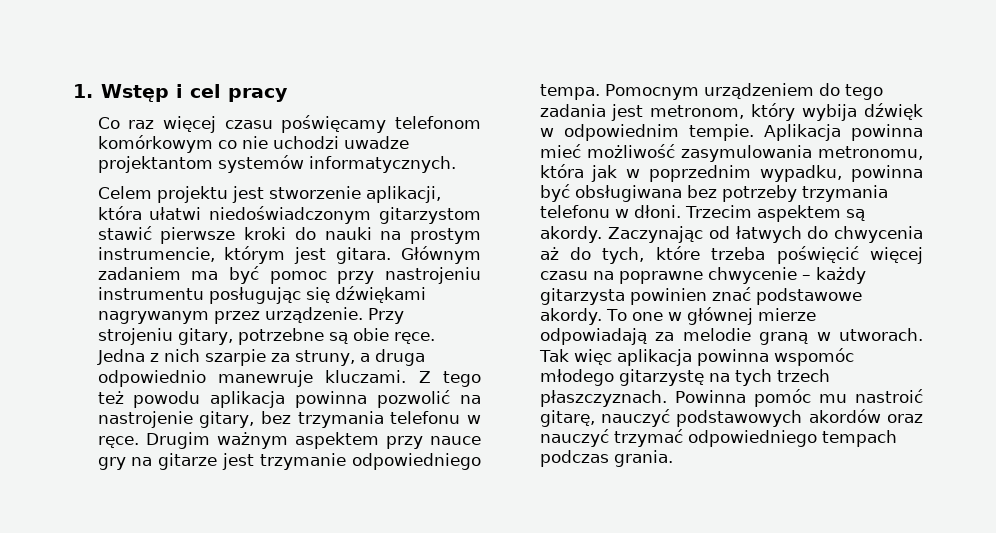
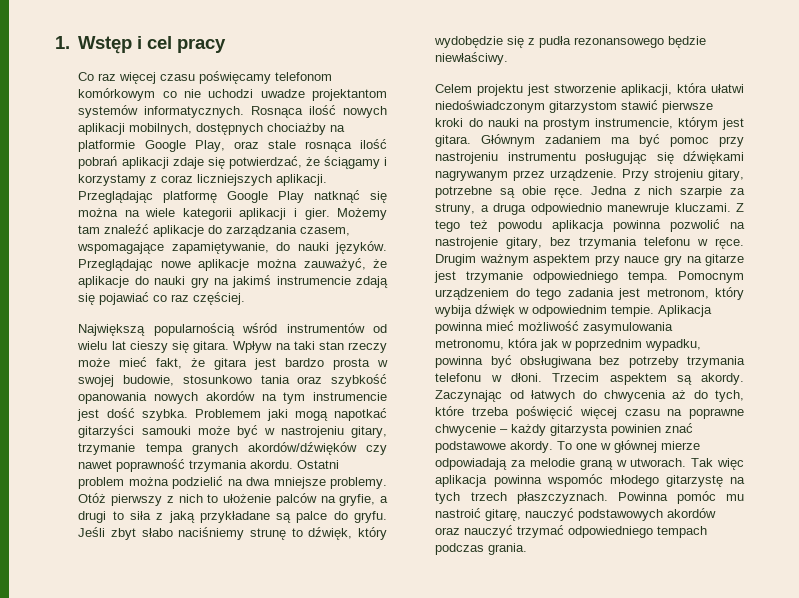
+ Rosnąca ilość nowych aplikacji mobilnych, dostępnych chociażby na platformie Google Play, oraz stale rosnąca ilość pobrań aplikacji zdaje się potwierdzać, że ściągamy i korzystamy z coraz liczniejszych aplikacji. Przeglądając platformę Google Play natknąć się można na wiele kategorii aplikacji i gier. Możemy tam znaleźć aplikacje do zarządzania czasem, wspomagające zapamiętywanie, do nauki języków. Przeglądając nowe aplikacje można zauważyć, że aplikacje do nauki gry na jakimś instrumencie zdają się pojawiać co raz częściej.
+ Największą popularnością wśród instrumentów od wielu lat cieszy się gitara. Wpływ na taki stan rzeczy może mieć fakt, że gitara jest bardzo prosta w swojej budowie, stosunkowo tania oraz szybkość opanowania nowych akordów na tym instrumencie jest dość szybka. Problemem jaki mogą napotkać gitarzyści samouki może być w nastrojeniu gitary, trzymanie tempa granych akordów/dźwięków czy nawet poprawność trzymania akordu. Ostatni problem można podzielić na dwa mniejsze problemy. Otóż pierwszy z nich to ułożenie palców na gryfie, a drugi to siła z jaką przykładane są palce do gryfu. Jeśli zbyt słabo naciśniemy strunę to dźwięk, który wydobędzie się z pudła rezonansowego będzie niewłaściwy.

